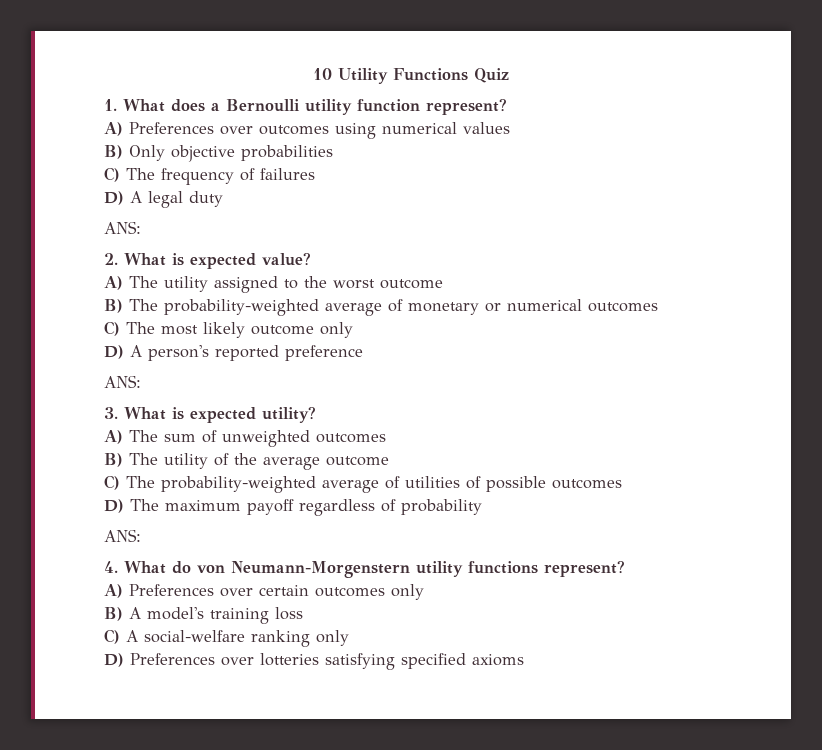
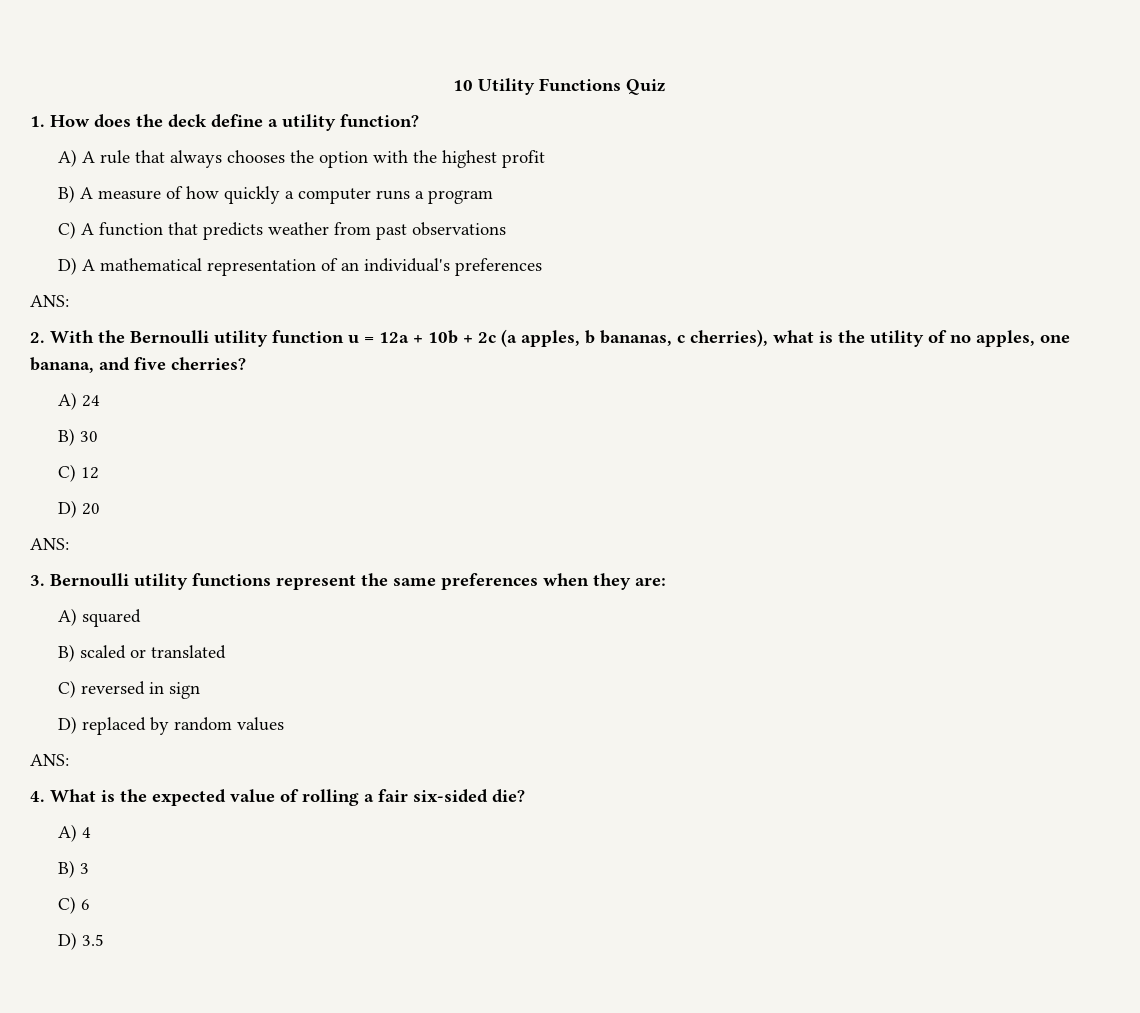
- 1. What does a Bernoulli utility function represent?
- A) Preferences over outcomes using numerical values
- B) Only objective probabilities
- C) The frequency of failures
- D) A legal duty
+ 1. How does the deck define a utility function?
+ A) A rule that always chooses the option with the highest profit
+ B) A measure of how quickly a computer runs a program
+ C) A function that predicts weather from past observations
+ D) A mathematical representation of an individual's preferences
  ANS:
- 2. What is expected value?
- A) The utility assigned to the worst outcome
- B) The probability-weighted average of monetary or numerical outcomes
- C) The most likely outcome only
- D) A person's reported preference
+ 2. With the Bernoulli utility function u = 12a + 10b + 2c (a apples, b bananas, c cherries), what is the utility of no apples, one banana, and five cherries?
+ A) 24
+ B) 30
+ C) 12
+ D) 20
  ANS:
- 3. What is expected utility?
- A) The sum of unweighted outcomes
- B) The utility of the average outcome
- C) The probability-weighted average of utilities of possible outcomes
- D) The maximum payoff regardless of probability
+ 3. Bernoulli utility functions represent the same preferences when they are:
+ A) squared
+ B) scaled or translated
+ C) reversed in sign
+ D) replaced by random values
  ANS:
- 4. What do von Neumann-Morgenstern utility functions represent?
- A) Preferences over certain outcomes only
- B) A model's training loss
- C) A social-welfare ranking only
- D) Preferences over lotteries satisfying specified axioms
+ 4. What is the expected value of rolling a fair six-sided die?
+ A) 4
+ B) 3
+ C) 6
+ D) 3.5

